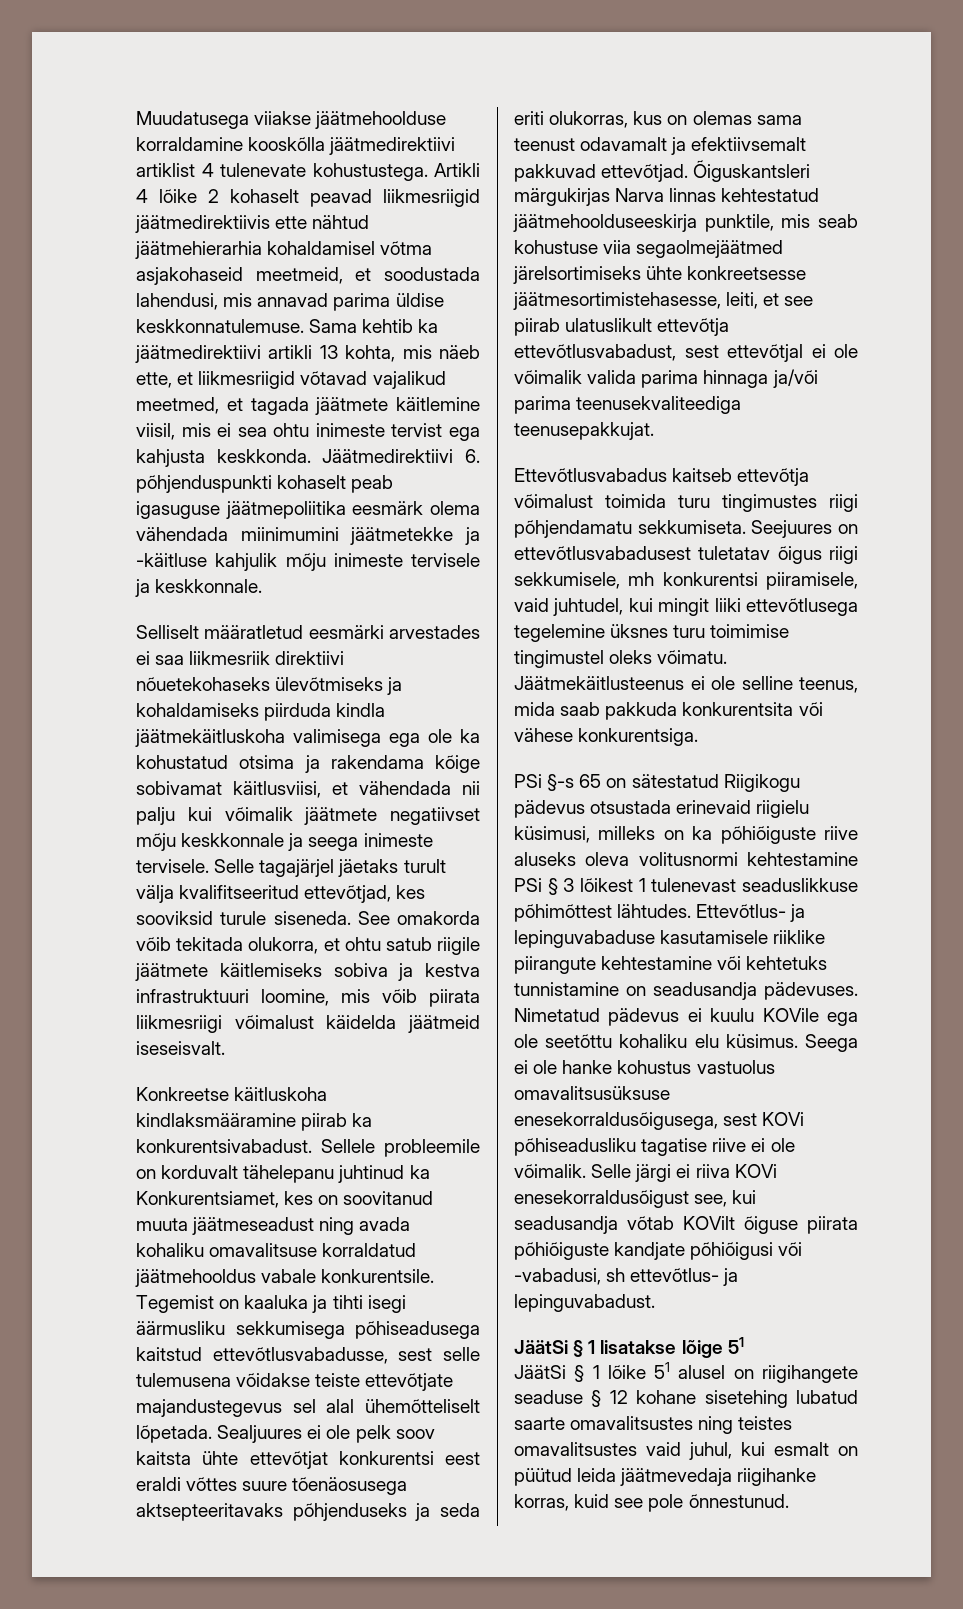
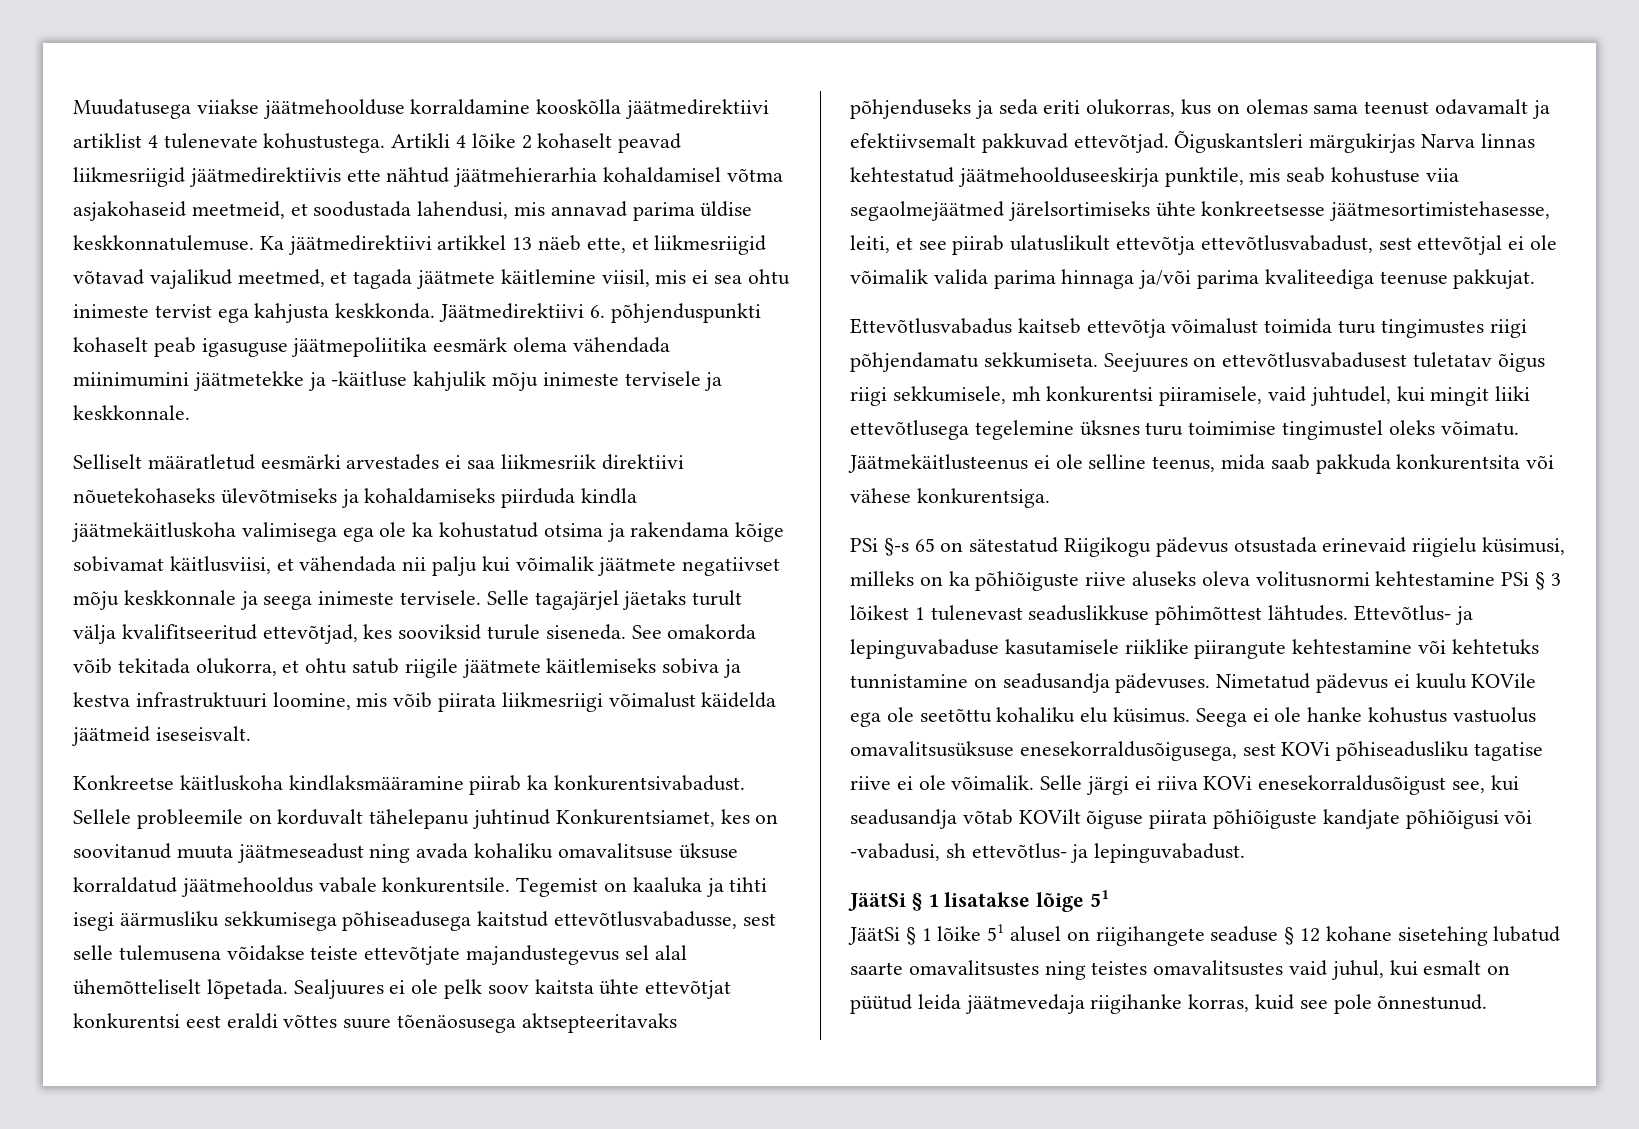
- Sama kehtib ka jäätmedirektiivi artikli 13 kohta, mis näeb ette, et liikmesriigid võtavad vajalikud meetmed, et tagada jäätmete käitlemine viisil, mis ei sea ohtu inimeste tervist ega kahjusta keskkonda.
+ Ka jäätmedirektiivi artikkel 13 näeb ette, et liikmesriigid võtavad vajalikud meetmed, et tagada jäätmete käitlemine viisil, mis ei sea ohtu inimeste tervist ega kahjusta keskkonda.
- Sellele probleemile on korduvalt tähelepanu juhtinud ka Konkurentsiamet, kes on soovitanud muuta jäätmeseadust ning avada kohaliku omavalitsuse korraldatud jäätmehooldus vabale konkurentsile.
+ Sellele probleemile on korduvalt tähelepanu juhtinud Konkurentsiamet, kes on soovitanud muuta jäätmeseadust ning avada kohaliku omavalitsuse üksuse korraldatud jäätmehooldus vabale konkurentsile.
- Õiguskantsleri märgukirjas Narva linnas kehtestatud jäätmehoolduseeskirja punktile, mis seab kohustuse viia segaolmejäätmed järelsortimiseks ühte konkreetsesse jäätmesortimistehasesse, leiti, et see piirab ulatuslikult ettevõtja ettevõtlusvabadust, sest ettevõtjal ei ole võimalik valida parima hinnaga ja/või parima teenusekvaliteediga teenusepakkujat.
+ Õiguskantsleri märgukirjas Narva linnas kehtestatud jäätmehoolduseeskirja punktile, mis seab kohustuse viia segaolmejäätmed järelsortimiseks ühte konkreetsesse jäätmesortimistehasesse, leiti, et see piirab ulatuslikult ettevõtja ettevõtlusvabadust, sest ettevõtjal ei ole võimalik valida parima hinnaga ja/või parima kvaliteediga teenuse pakkujat.

